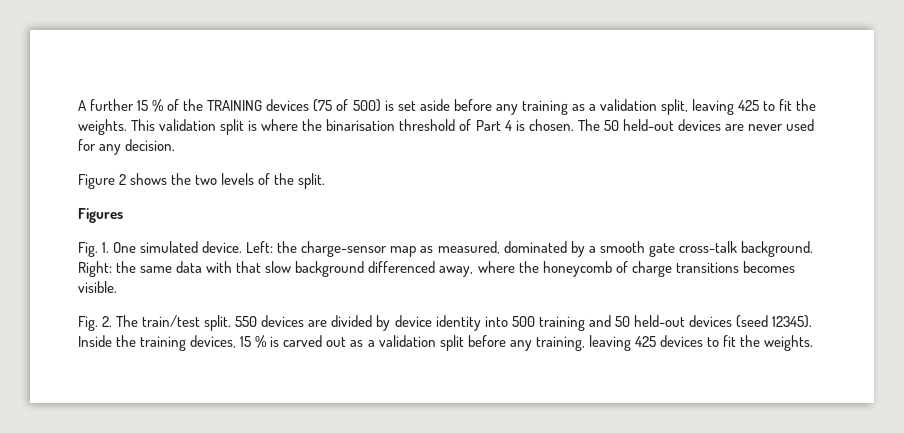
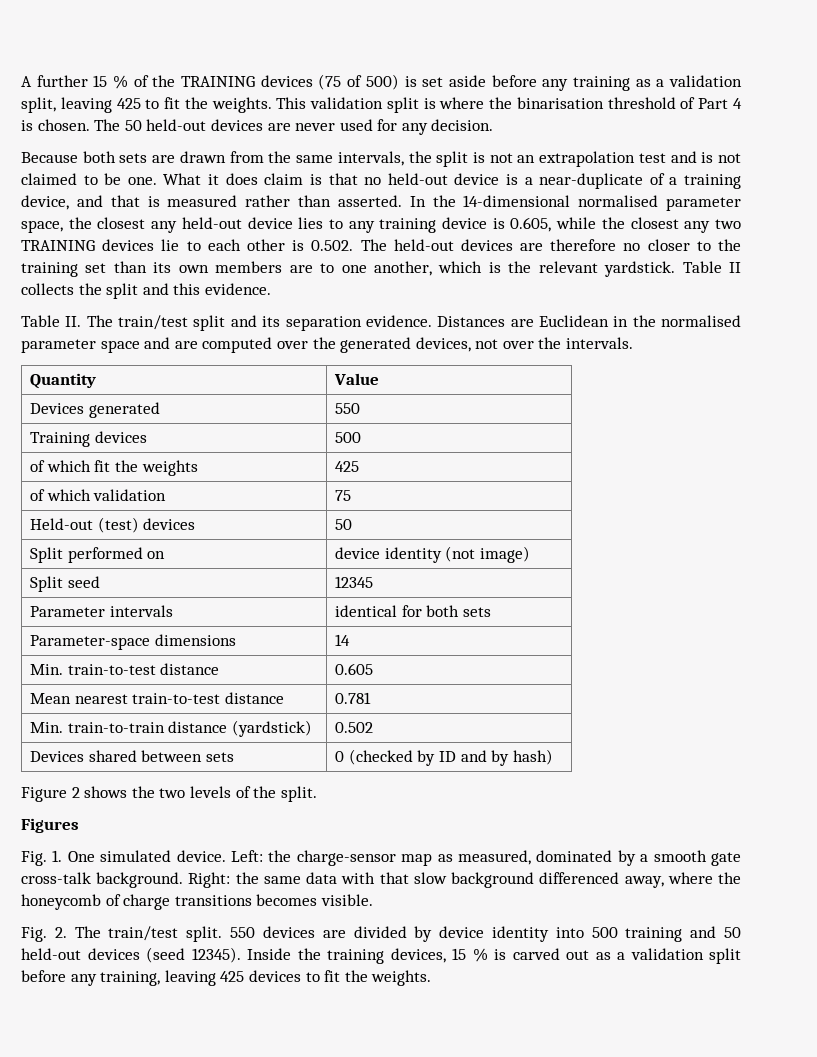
+ Because both sets are drawn from the same intervals, the split is not an extrapolation test and is not claimed to be one. What it does claim is that no held-out device is a near-duplicate of a training device, and that is measured rather than asserted. In the 14-dimensional normalised parameter space, the closest any held-out device lies to any training device is 0.605, while the closest any two TRAINING devices lie to each other is 0.502. The held-out devices are therefore no closer to the training set than its own members are to one another, which is the relevant yardstick. Table II collects the split and this evidence.
+ Table II. The train/test split and its separation evidence. Distances are Euclidean in the normalised parameter space and are computed over the generated devices, not over the intervals.
+ Quantity | Value
+ Devices generated | 550
+ Training devices | 500
+ of which fit the weights | 425
+ of which validation | 75
+ Held-out (test) devices | 50
+ Split performed on | device identity (not image)
+ Split seed | 12345
+ Parameter intervals | identical for both sets
+ Parameter-space dimensions | 14
+ Min. train-to-test distance | 0.605
+ Mean nearest train-to-test distance | 0.781
+ Min. train-to-train distance (yardstick) | 0.502
+ Devices shared between sets | 0 (checked by ID and by hash)

